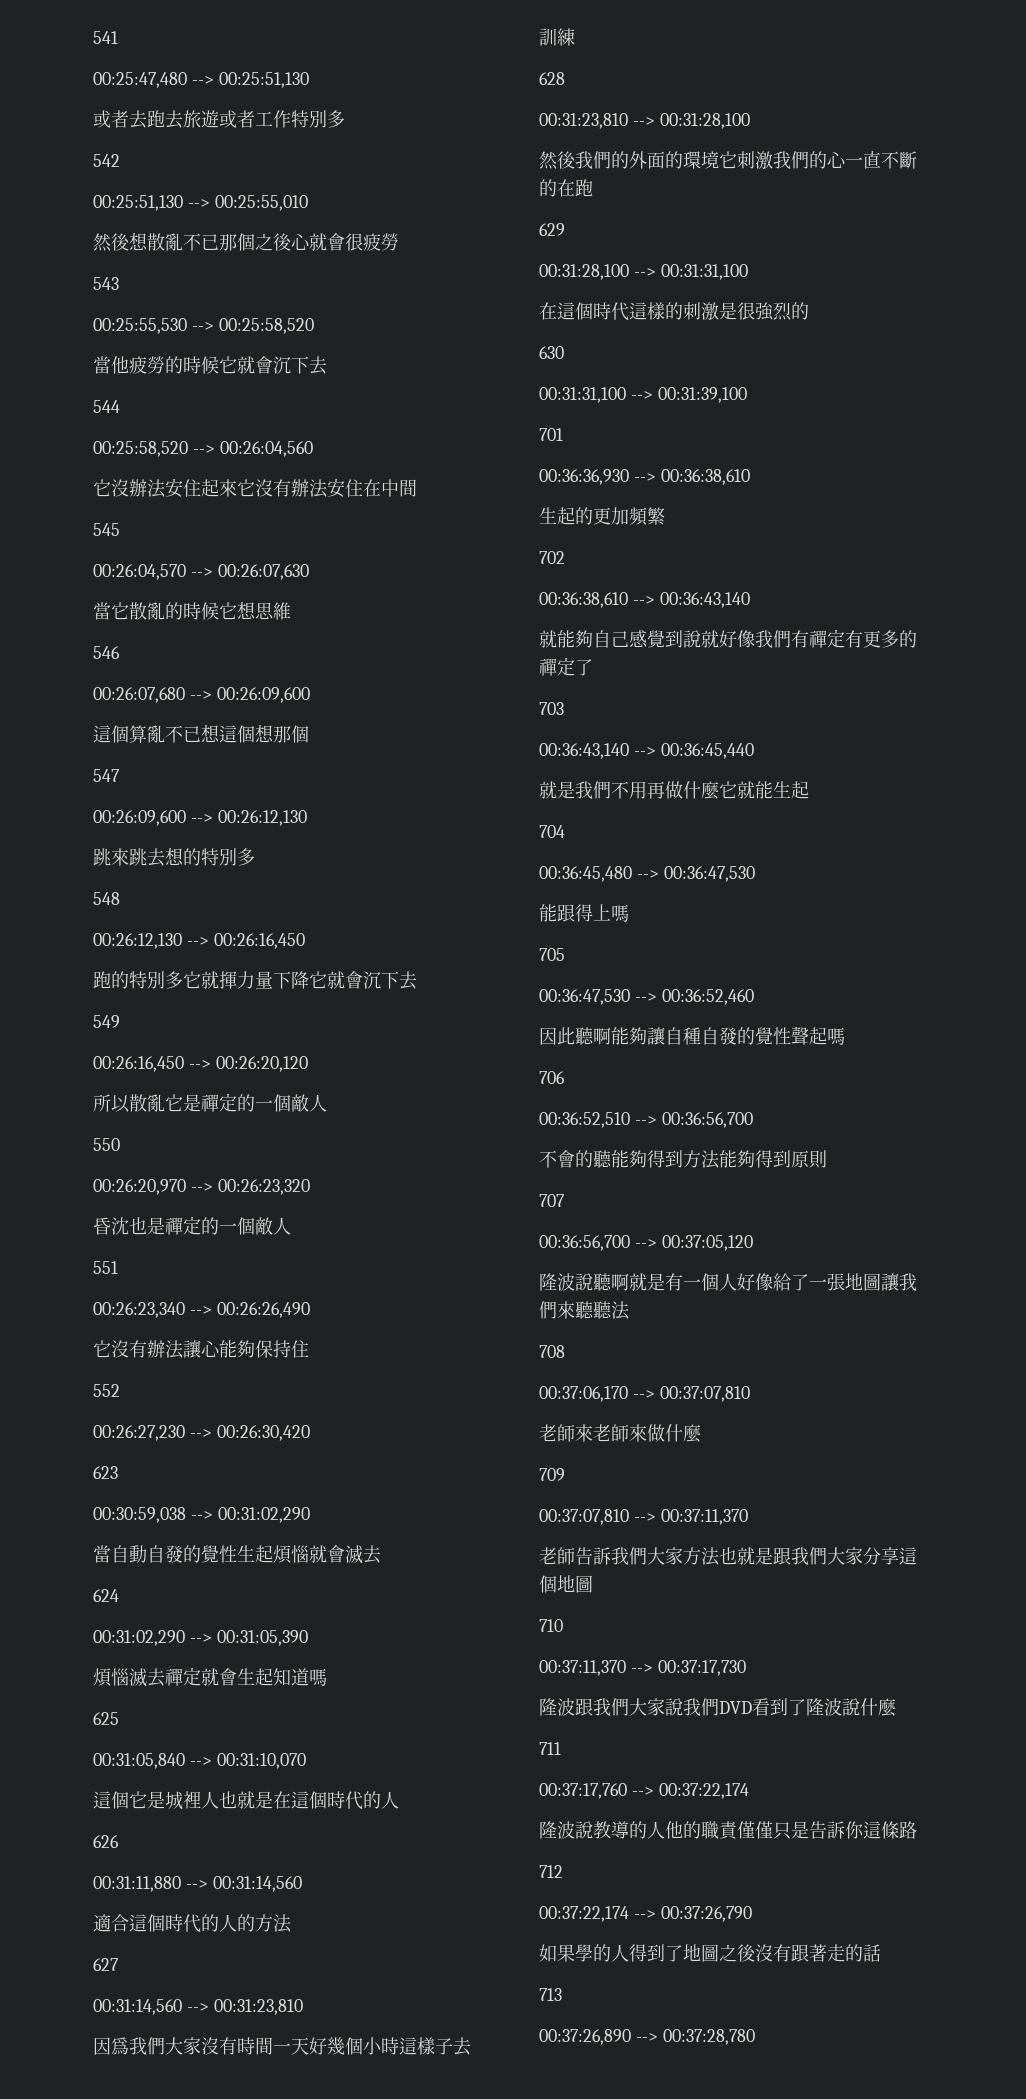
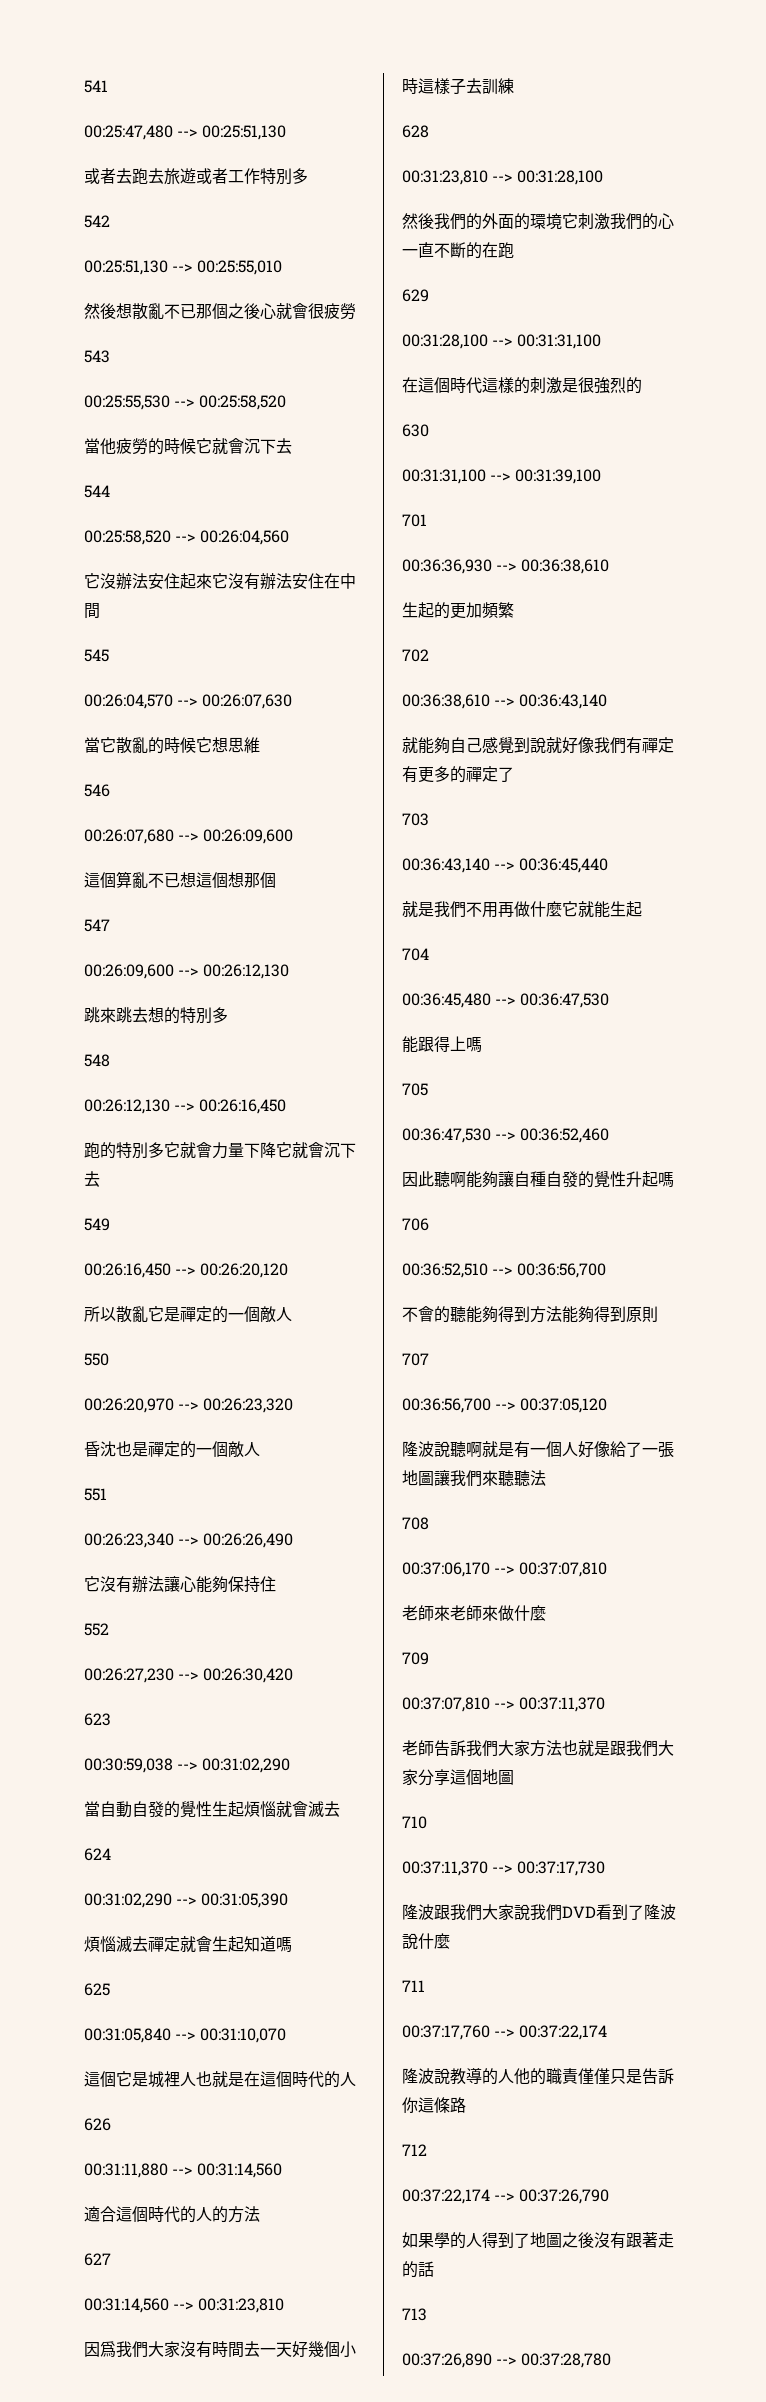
- 跑的特別多它就揮力量下降它就會沉下去
+ 跑的特別多它就會力量下降它就會沉下去
- 因爲我們大家沒有時間一天好幾個小時這樣子去訓練
+ 因爲我們大家沒有時間去一天好幾個小時這樣子去訓練
- 因此聽啊能夠讓自種自發的覺性聲起嗎
+ 因此聽啊能夠讓自種自發的覺性升起嗎

